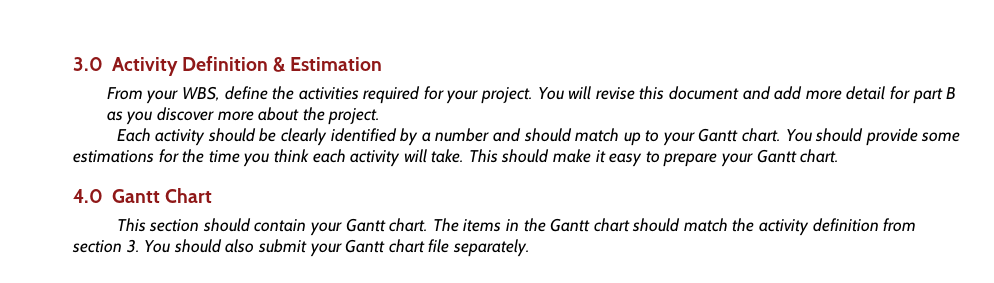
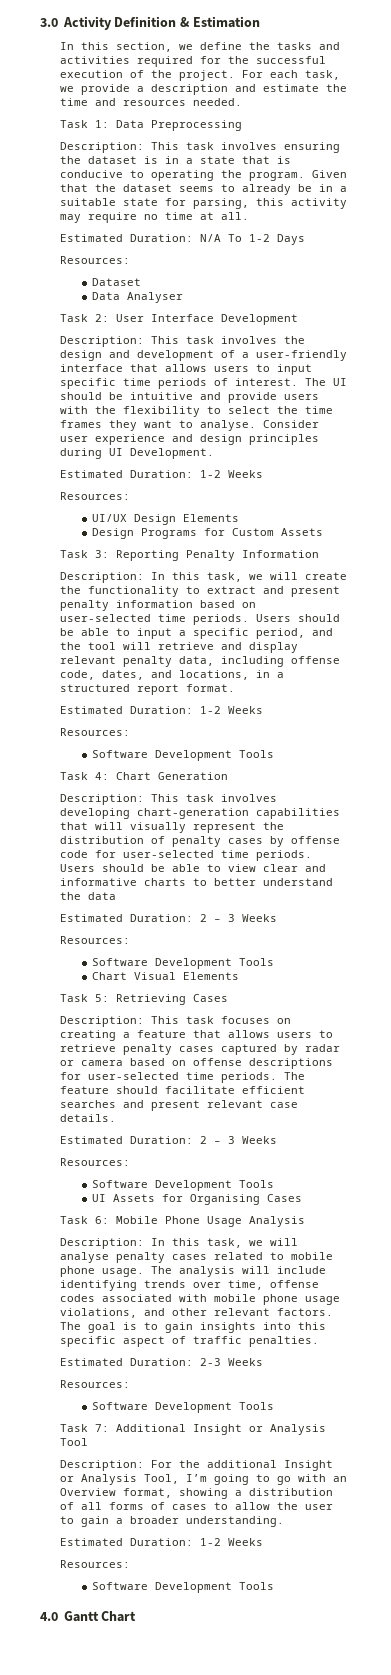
- From your WBS, define the activities required for your project. You will revise this document and add more detail for part B as you discover more about the project.
- Each activity should be clearly identified by a number and should match up to your Gantt chart. You should provide some estimations for the time you think each activity will take. This should make it easy to prepare your Gantt chart.
+ In this section, we define the tasks and activities required for the successful execution of the project. For each task, we provide a description and estimate the time and resources needed.
+ Task 1: Data Preprocessing
+ Description: This task involves ensuring the dataset is in a state that is conducive to operating the program. Given that the dataset seems to already be in a suitable state for parsing, this activity may require no time at all.
+ Estimated Duration: N/A To 1-2 Days
+ Resources:
+ Dataset
+ Data Analyser
+ Task 2: User Interface Development
+ Description: This task involves the design and development of a user-friendly interface that allows users to input specific time periods of interest. The UI should be intuitive and provide users with the flexibility to select the time frames they want to analyse. Consider user experience and design principles during UI Development.
+ Estimated Duration: 1-2 Weeks
+ Resources:
+ UI/UX Design Elements
+ Design Programs for Custom Assets
+ Task 3: Reporting Penalty Information
+ Description: In this task, we will create the functionality to extract and present penalty information based on user-selected time periods. Users should be able to input a specific period, and the tool will retrieve and display relevant penalty data, including offense code, dates, and locations, in a structured report format.
+ Estimated Duration: 1-2 Weeks
+ Resources:
+ Software Development Tools
+ Task 4: Chart Generation
+ Description: This task involves developing chart-generation capabilities that will visually represent the distribution of penalty cases by offense code for user-selected time periods. Users should be able to view clear and informative charts to better understand the data
+ Estimated Duration: 2 – 3 Weeks
+ Resources:
+ Software Development Tools
+ Chart Visual Elements
+ Task 5: Retrieving Cases
+ Description: This task focuses on creating a feature that allows users to retrieve penalty cases captured by radar or camera based on offense descriptions for user-selected time periods. The feature should facilitate efficient searches and present relevant case details.
+ Estimated Duration: 2 – 3 Weeks
+ Resources:
+ Software Development Tools
+ UI Assets for Organising Cases
+ Task 6: Mobile Phone Usage Analysis
+ Description: In this task, we will analyse penalty cases related to mobile phone usage. The analysis will include identifying trends over time, offense codes associated with mobile phone usage violations, and other relevant factors. The goal is to gain insights into this specific aspect of traffic penalties.
+ Estimated Duration: 2-3 Weeks
+ Resources:
+ Software Development Tools
+ Task 7: Additional Insight or Analysis Tool
+ Description: For the additional Insight or Analysis Tool, I’m going to go with an Overview format, showing a distribution of all forms of cases to allow the user to gain a broader understanding.
+ Estimated Duration: 1-2 Weeks
+ Resources:
+ Software Development Tools
  4.0 Gantt Chart
- This section should contain your Gantt chart. The items in the Gantt chart should match the activity definition from section 3. You should also submit your Gantt chart file separately.

